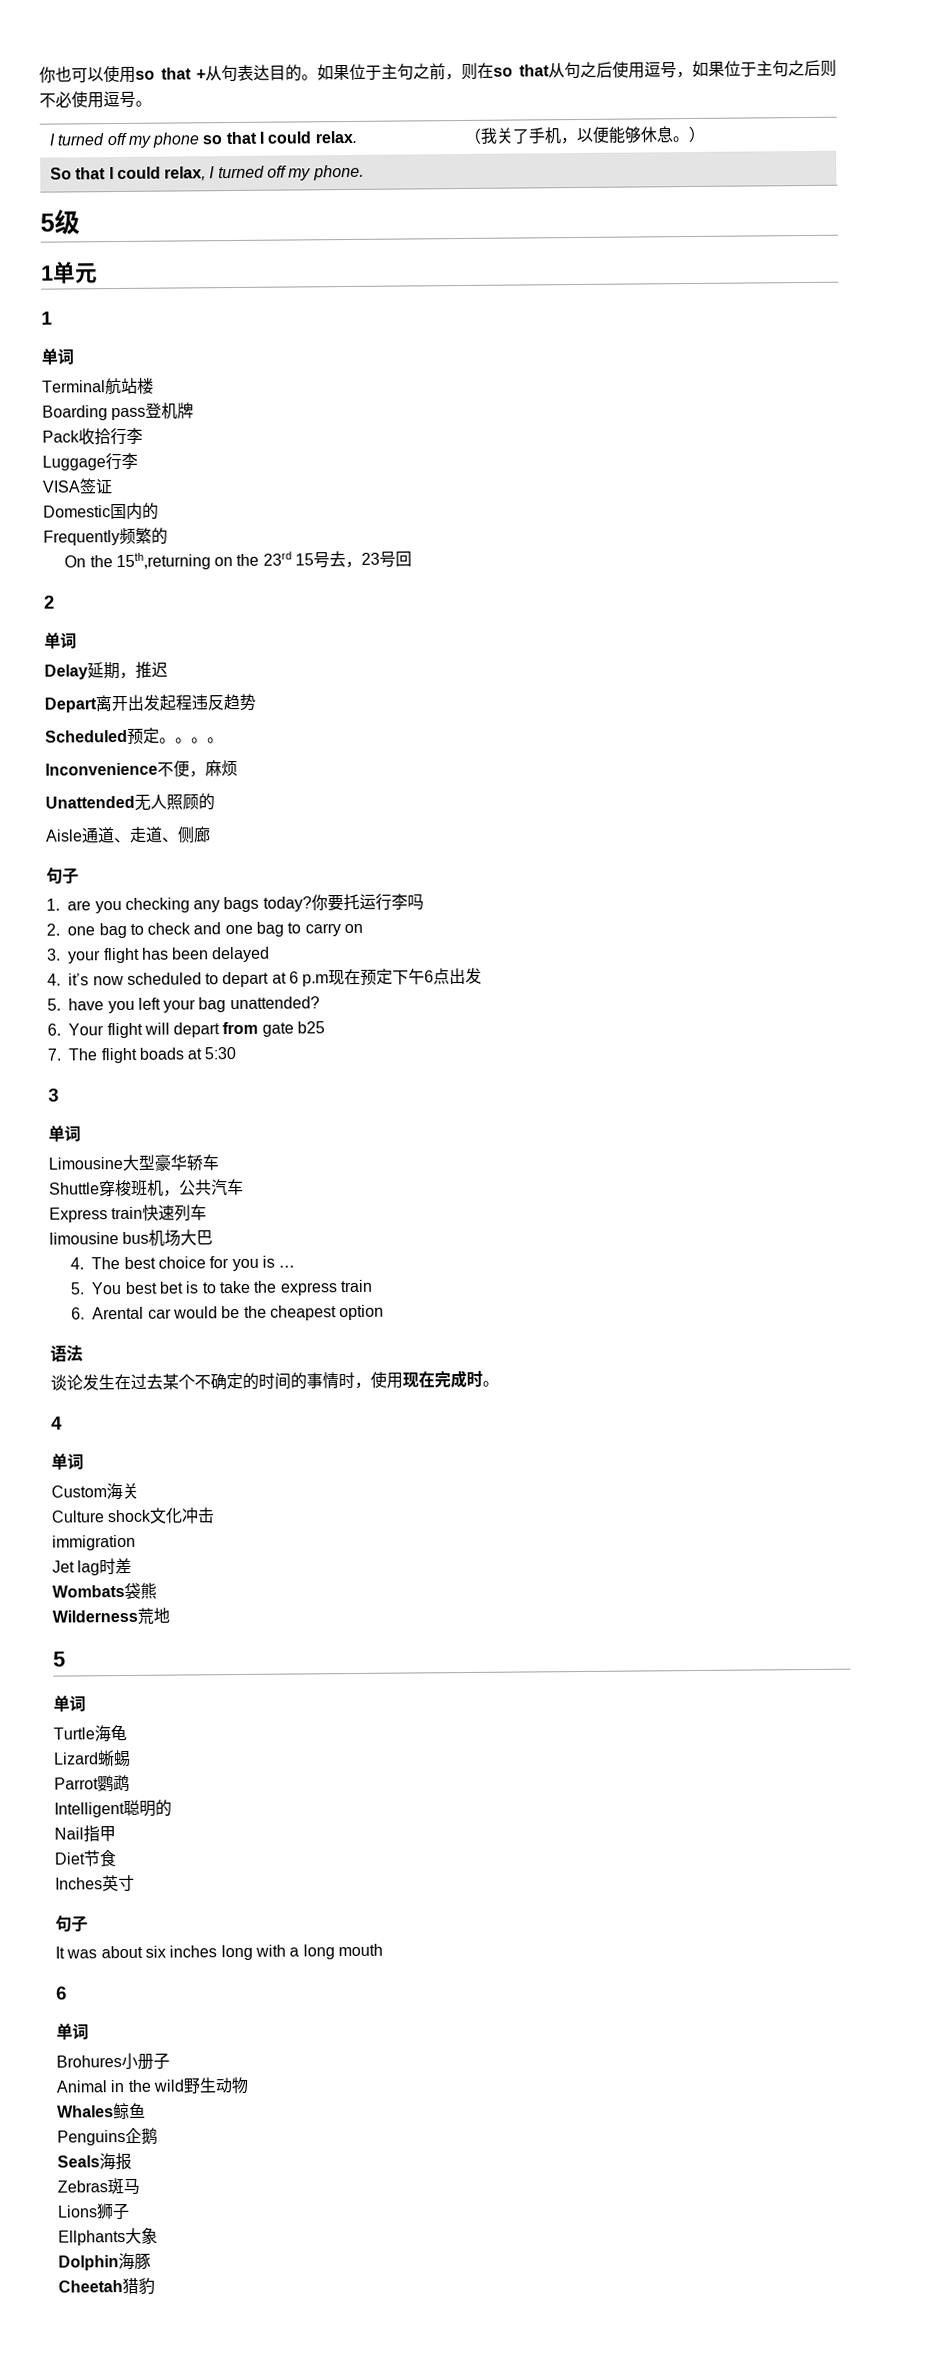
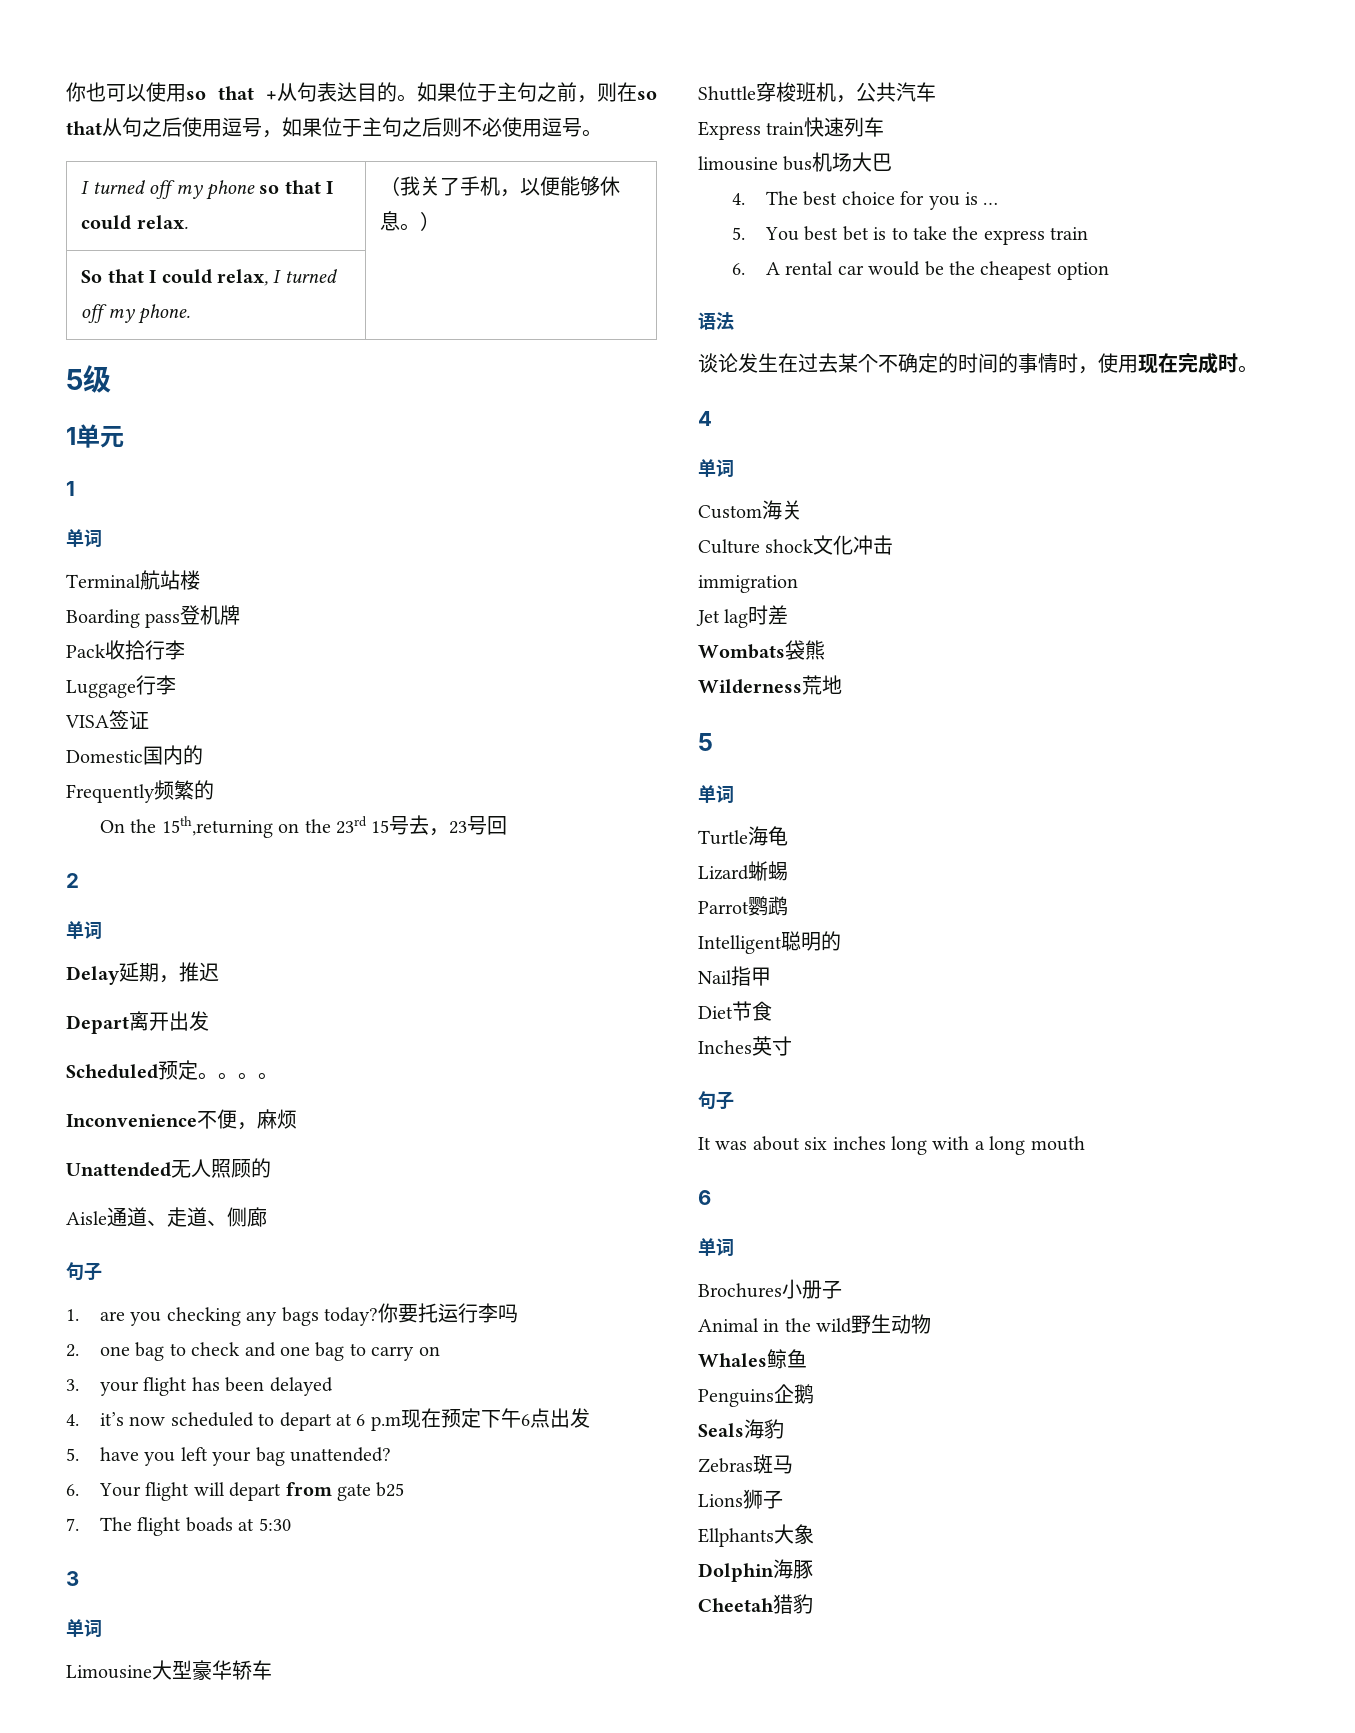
- Depart离开出发起程违反趋势
+ Depart离开出发
- 6. Arental car would be the cheapest option
+ 6. A rental car would be the cheapest option
- Brohures小册子
+ Brochures小册子
- Seals海报
+ Seals海豹

